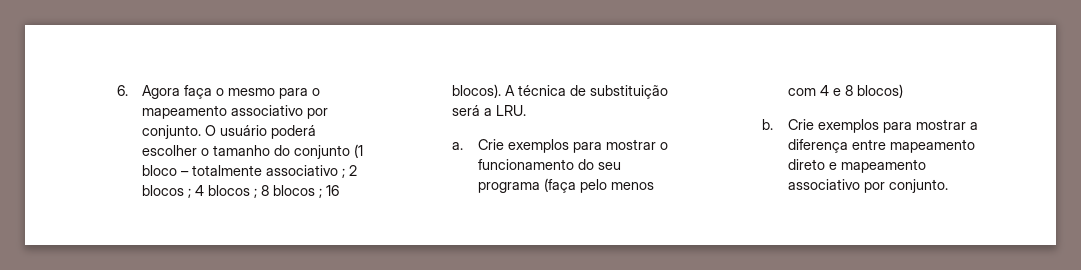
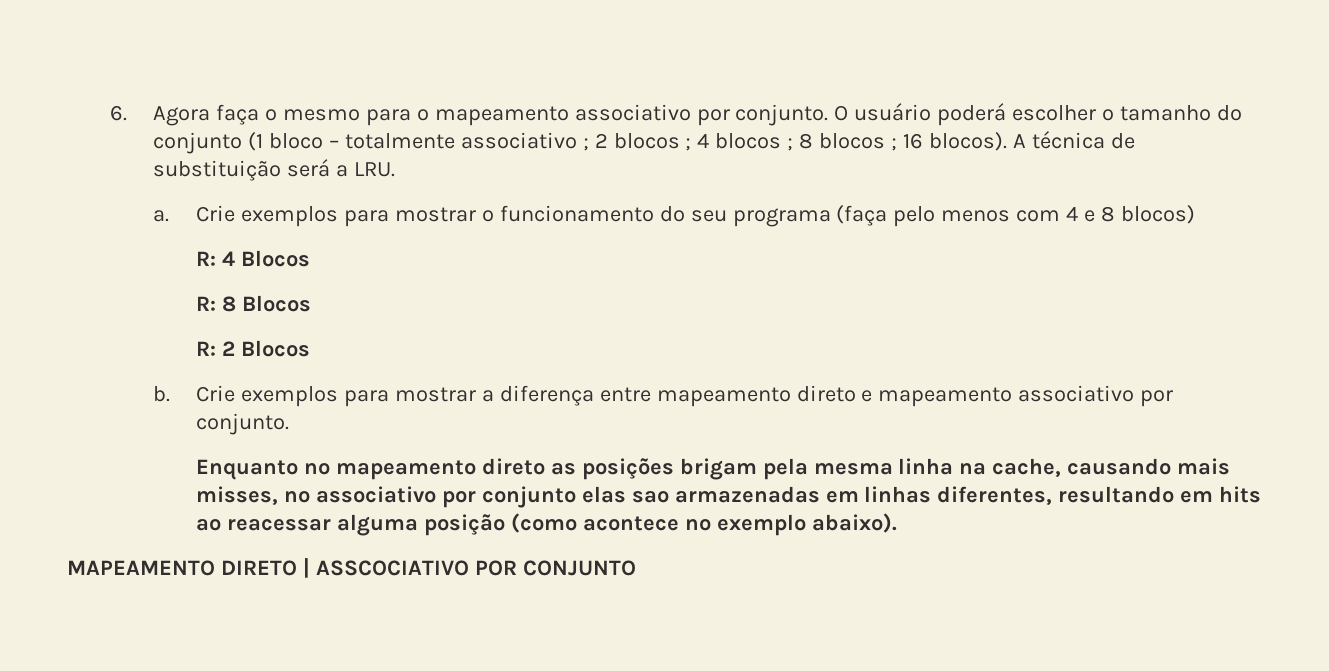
+ R: 4 Blocos
+ R: 8 Blocos
+ R: 2 Blocos
+ Enquanto no mapeamento direto as posições brigam pela mesma linha na cache, causando mais misses, no associativo por conjunto elas sao armazenadas em linhas diferentes, resultando em hits ao reacessar alguma posição (como acontece no exemplo abaixo).
+ MAPEAMENTO DIRETO | ASSCOCIATIVO POR CONJUNTO

